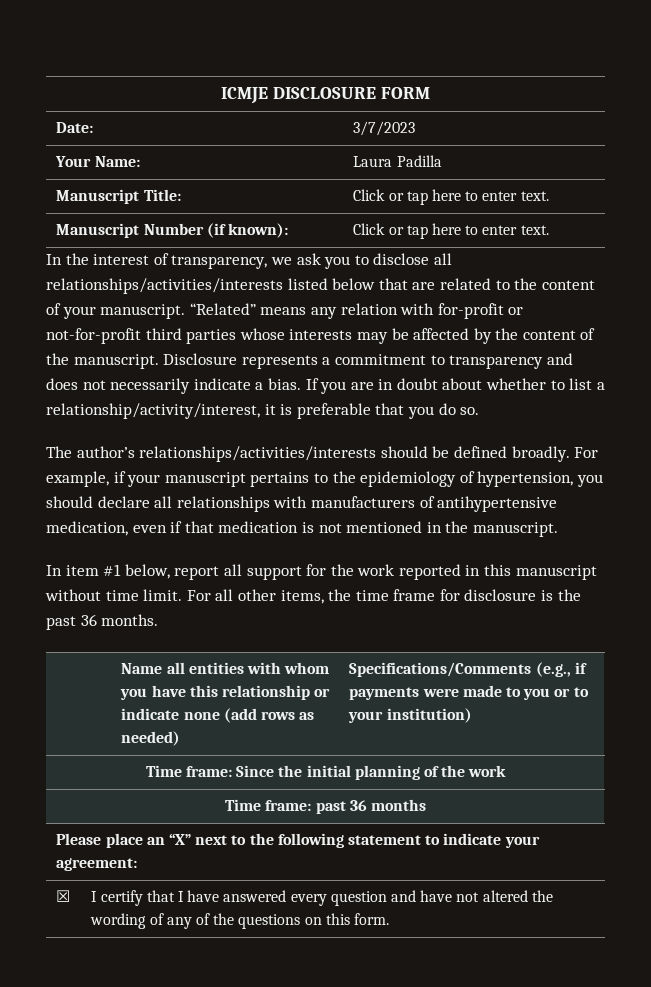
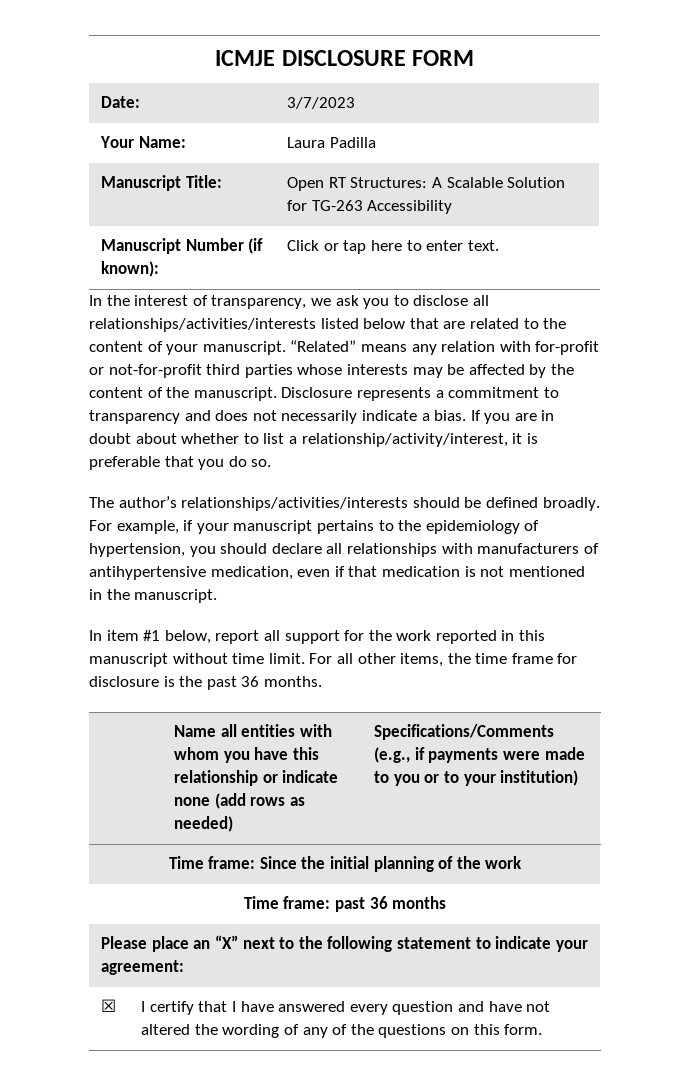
- Manuscript Title: | Click or tap here to enter text.
+ Manuscript Title: | Open RT Structures: A Scalable Solution for TG-263 Accessibility

